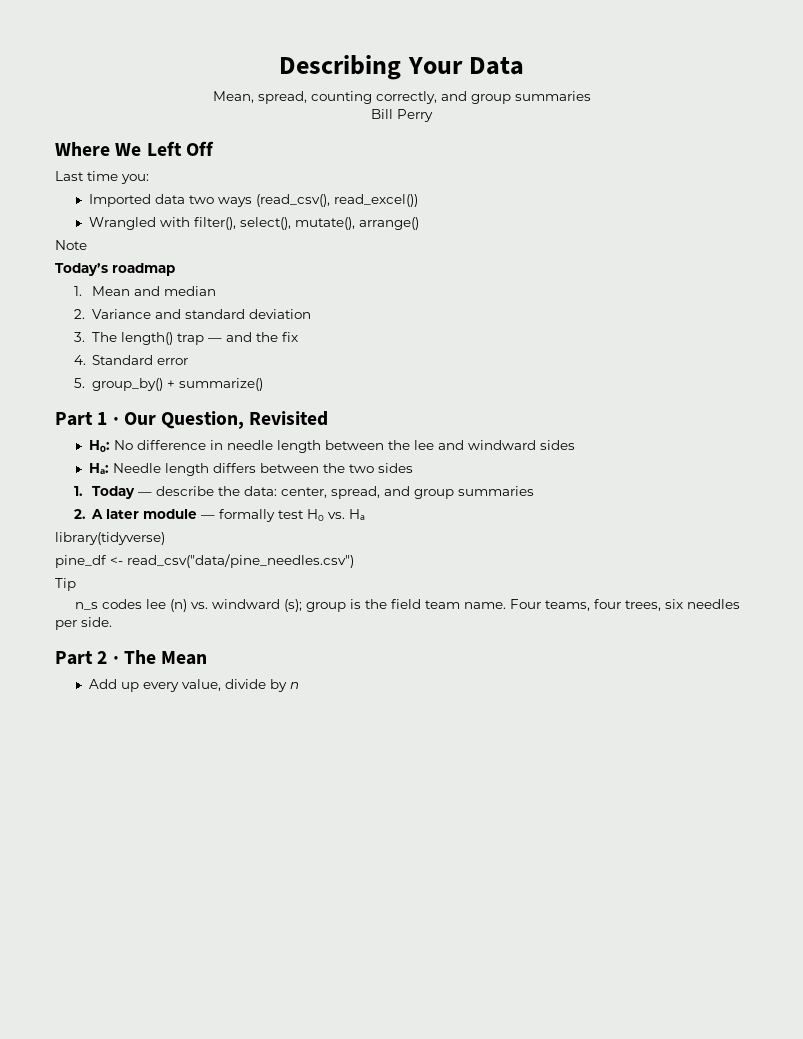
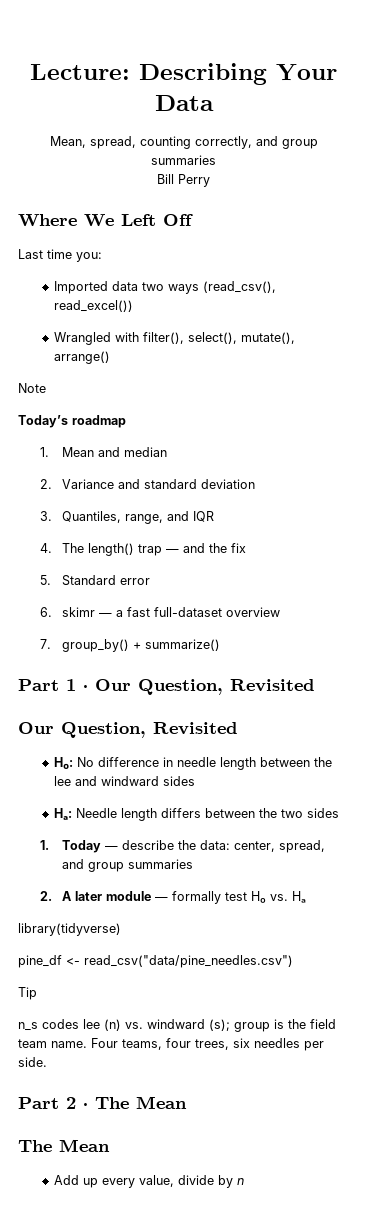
- Describing Your Data
+ Lecture: Describing Your Data
- 3. The length() trap — and the fix
+ 3. Quantiles, range, and IQR
+ 4. The length() trap — and the fix
- 4. Standard error
+ 5. Standard error
- 5. group_by() + summarize()
+ 6. skimr — a fast full-dataset overview
+ 7. group_by() + summarize()
  Part 1 · Our Question, Revisited
+ Our Question, Revisited
  Part 2 · The Mean
+ The Mean

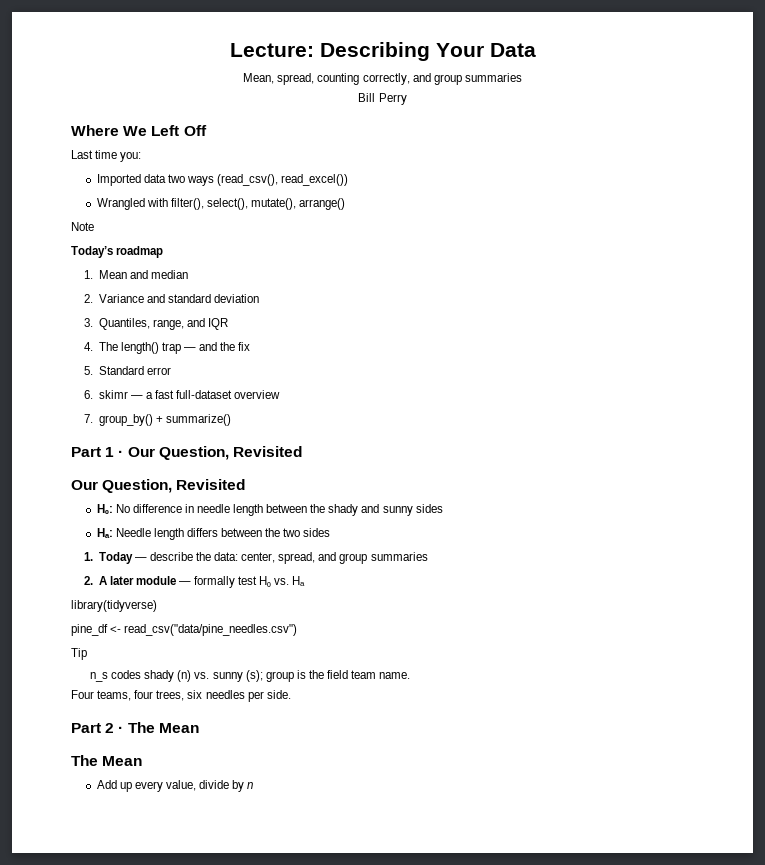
- H₀: No difference in needle length between the lee and windward sides
+ H₀: No difference in needle length between the shady and sunny sides
- n_s codes lee (n) vs. windward (s); group is the field team name. Four teams, four trees, six needles per side.
+ n_s codes shady (n) vs. sunny (s); group is the field team name.
+ Four teams, four trees, six needles per side.

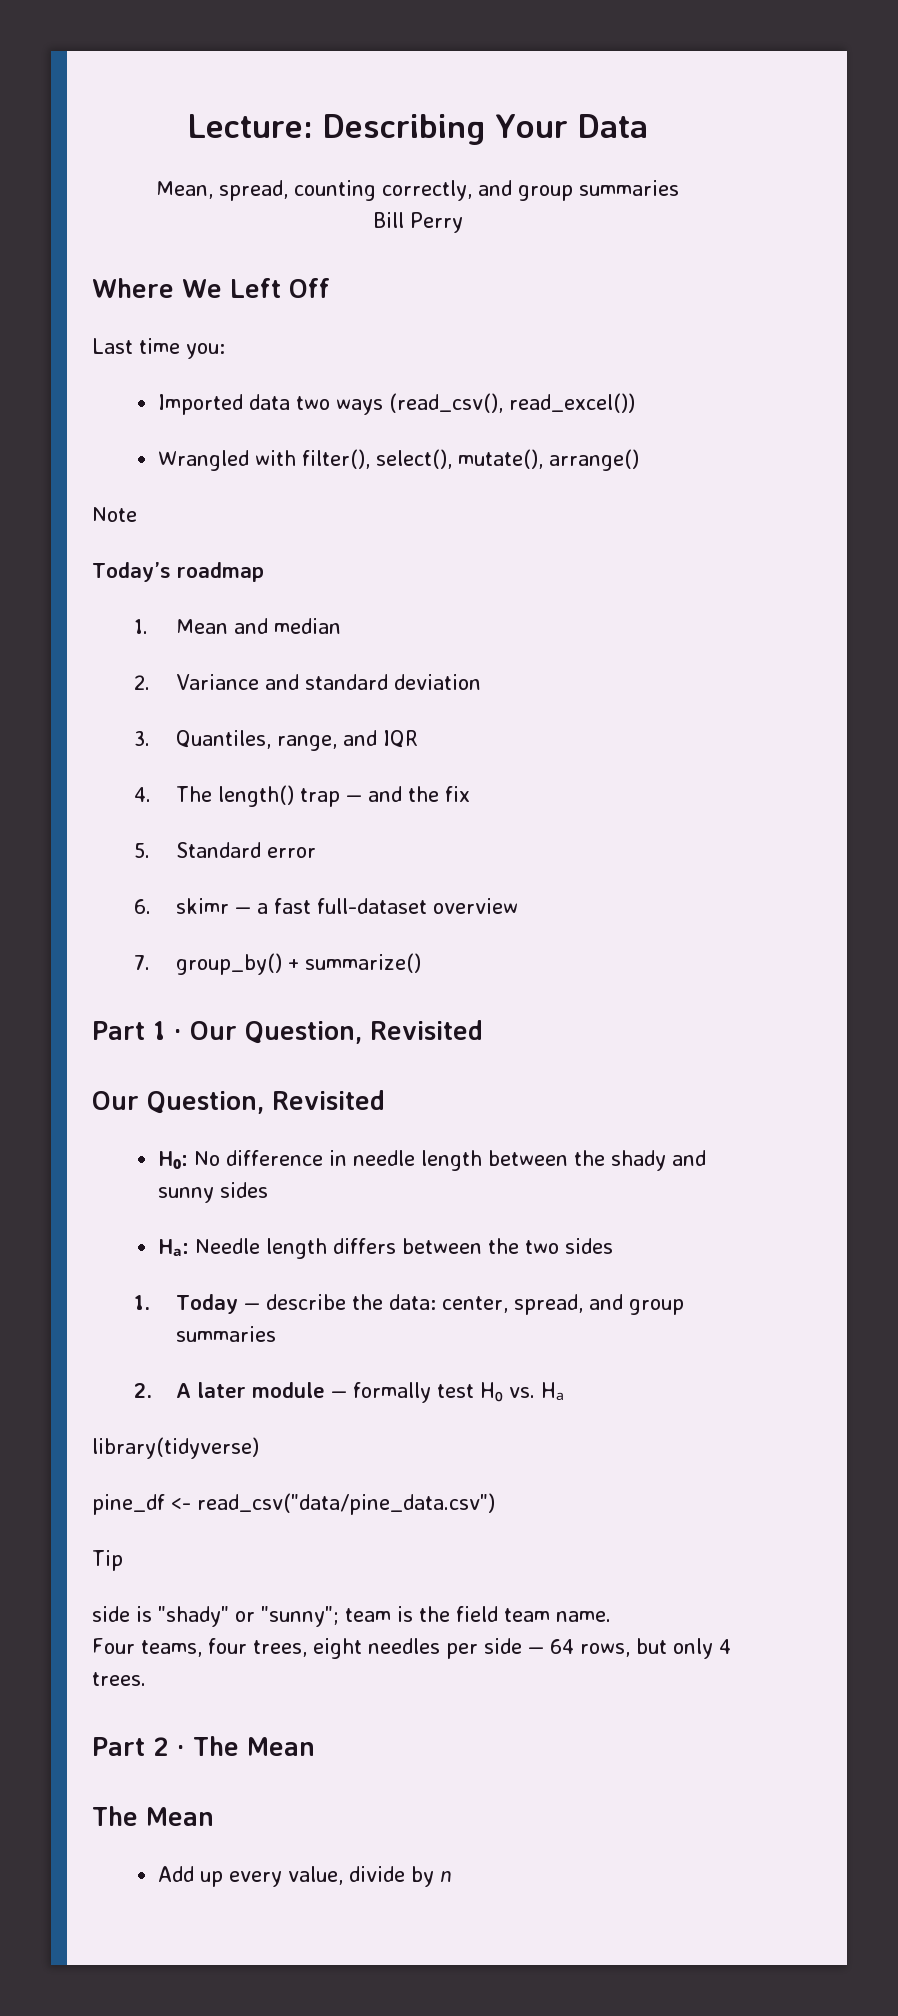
- pine_df <- read_csv("data/pine_needles.csv")
+ pine_df <- read_csv("data/pine_data.csv")
- n_s codes shady (n) vs. sunny (s); group is the field team name.
+ side is "shady" or "sunny"; team is the field team name.
- Four teams, four trees, six needles per side.
+ Four teams, four trees, eight needles per side — 64 rows, but only 4 trees.

